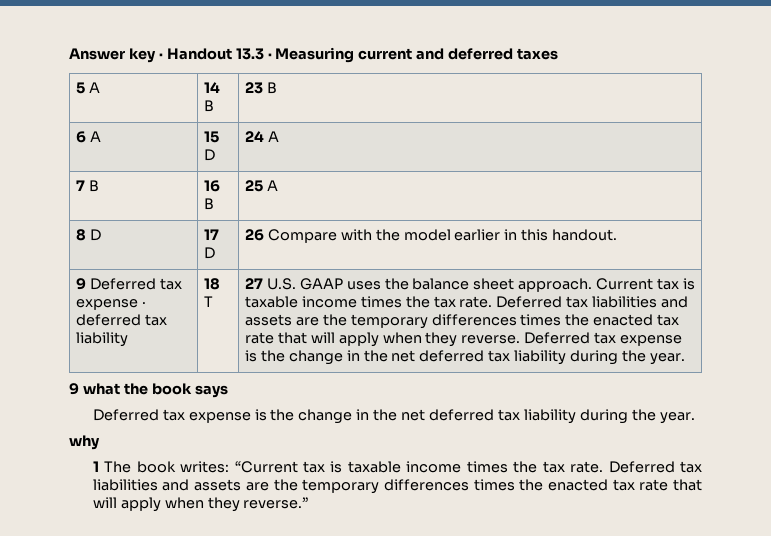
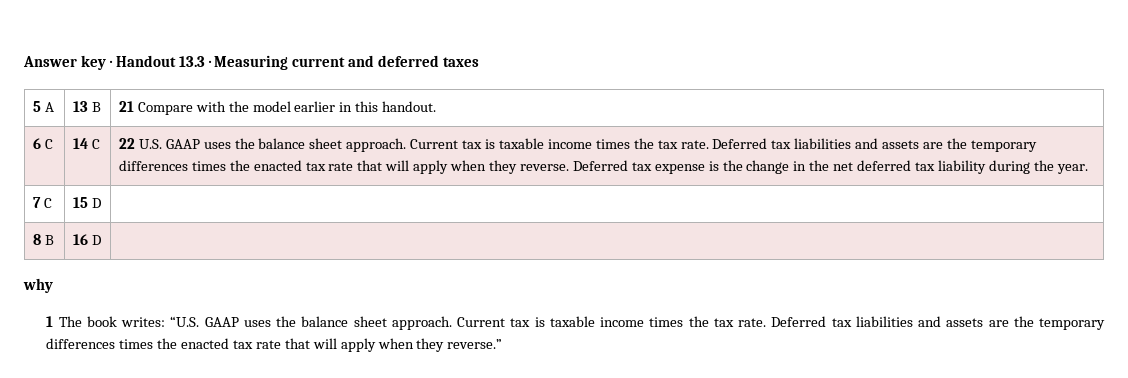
- 5 A | 14 B | 23 B
- 6 A | 15 D | 24 A
- 7 B | 16 B | 25 A
- 8 D | 17 D | 26 Compare with the model earlier in this handout.
+ 5 A | 13 B | 21 Compare with the model earlier in this handout.
- 9 Deferred tax expense · deferred tax liability | 18 T | 27 U.S. GAAP uses the balance sheet approach.
+ 6 C | 14 C | 22 U.S. GAAP uses the balance sheet approach.
- 9 what the book says
- Deferred tax expense is the change in the net deferred tax liability during the year.
+ 7 C | 15 D |
+ 8 B | 16 D |
- 1 The book writes: “Current tax is taxable income times the tax rate.
+ 1 The book writes: “U.S. GAAP uses the balance sheet approach. Current tax is taxable income times the tax rate.

